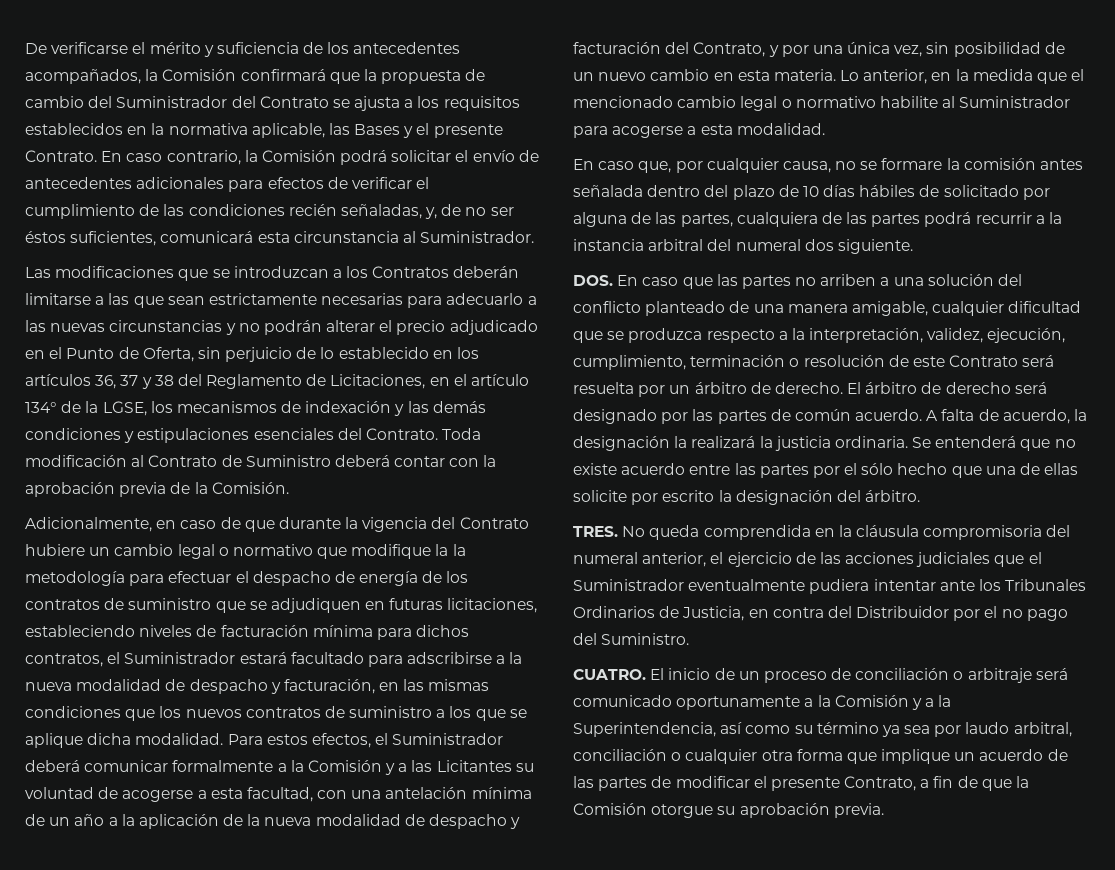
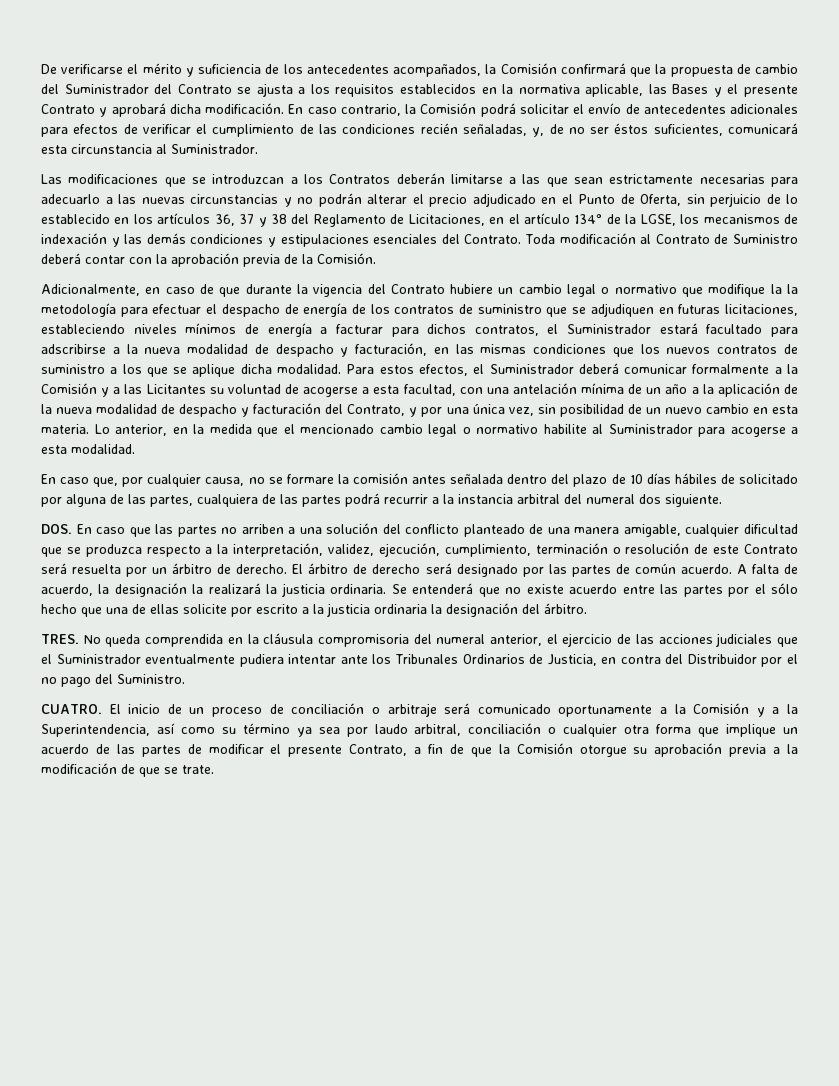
- De verificarse el mérito y suficiencia de los antecedentes acompañados, la Comisión confirmará que la propuesta de cambio del Suministrador del Contrato se ajusta a los requisitos establecidos en la normativa aplicable, las Bases y el presente Contrato.
+ De verificarse el mérito y suficiencia de los antecedentes acompañados, la Comisión confirmará que la propuesta de cambio del Suministrador del Contrato se ajusta a los requisitos establecidos en la normativa aplicable, las Bases y el presente Contrato y aprobará dicha modificación.
- Adicionalmente, en caso de que durante la vigencia del Contrato hubiere un cambio legal o normativo que modifique la la metodología para efectuar el despacho de energía de los contratos de suministro que se adjudiquen en futuras licitaciones, estableciendo niveles de facturación mínima para dichos contratos, el Suministrador estará facultado para adscribirse a la nueva modalidad de despacho y facturación, en las mismas condiciones que los nuevos contratos de suministro a los que se aplique dicha modalidad.
+ Adicionalmente, en caso de que durante la vigencia del Contrato hubiere un cambio legal o normativo que modifique la la metodología para efectuar el despacho de energía de los contratos de suministro que se adjudiquen en futuras licitaciones, estableciendo niveles mínimos de energía a facturar para dichos contratos, el Suministrador estará facultado para adscribirse a la nueva modalidad de despacho y facturación, en las mismas condiciones que los nuevos contratos de suministro a los que se aplique dicha modalidad.
- Se entenderá que no existe acuerdo entre las partes por el sólo hecho que una de ellas solicite por escrito la designación del árbitro.
+ Se entenderá que no existe acuerdo entre las partes por el sólo hecho que una de ellas solicite por escrito a la justicia ordinaria la designación del árbitro.
- El inicio de un proceso de conciliación o arbitraje será comunicado oportunamente a la Comisión y a la Superintendencia, así como su término ya sea por laudo arbitral, conciliación o cualquier otra forma que implique un acuerdo de las partes de modificar el presente Contrato, a fin de que la Comisión otorgue su aprobación previa.
+ El inicio de un proceso de conciliación o arbitraje será comunicado oportunamente a la Comisión y a la Superintendencia, así como su término ya sea por laudo arbitral, conciliación o cualquier otra forma que implique un acuerdo de las partes de modificar el presente Contrato, a fin de que la Comisión otorgue su aprobación previa a la modificación de que se trate.

